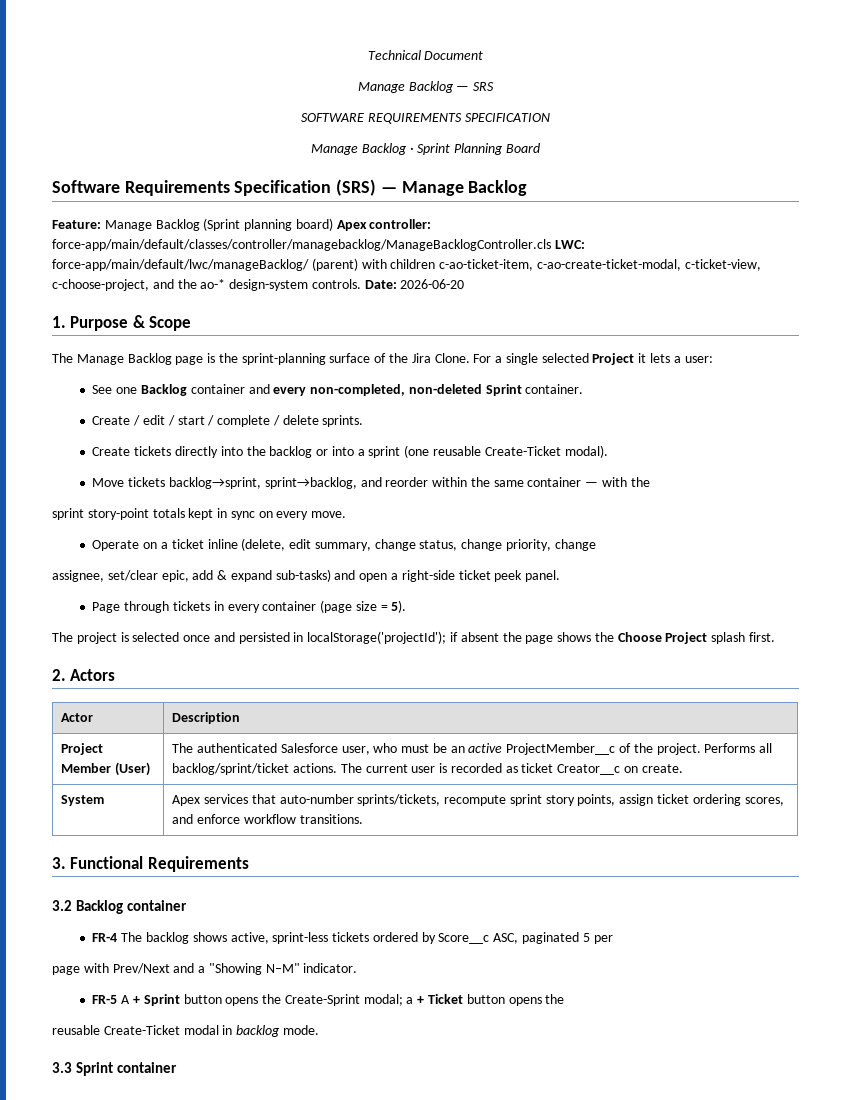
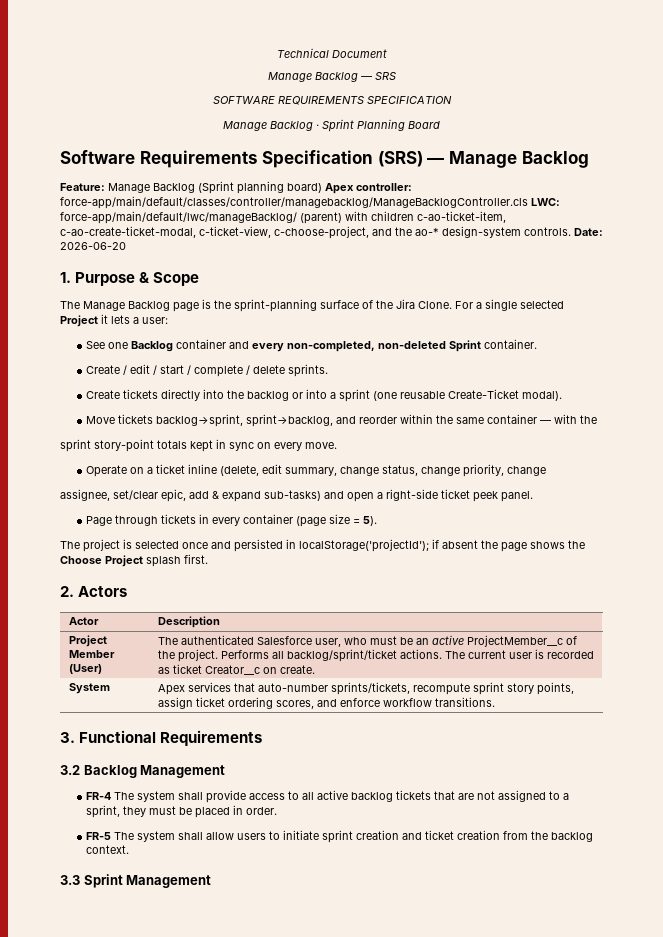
- 3.2 Backlog container
+ 3.2 Backlog Management
- FR-4 The backlog shows active, sprint-less tickets ordered by Score__c ASC, paginated 5 per
- page with Prev/Next and a "Showing N–M" indicator.
- FR-5 A + Sprint button opens the Create-Sprint modal; a + Ticket button opens the
- reusable Create-Ticket modal in backlog mode.
+ FR-4 The system shall provide access to all active backlog tickets that are not assigned to a sprint, they must be placed in order.
+ FR-5 The system shall allow users to initiate sprint creation and ticket creation from the backlog context.
- 3.3 Sprint container
+ 3.3 Sprint Management

